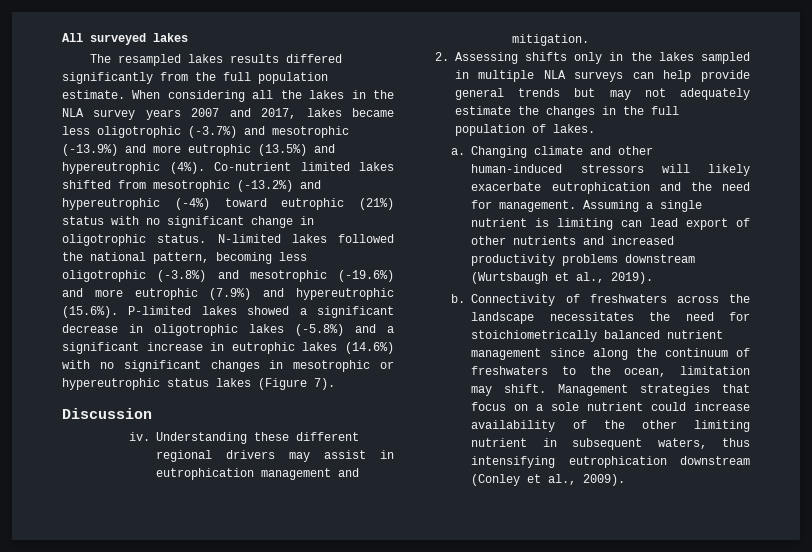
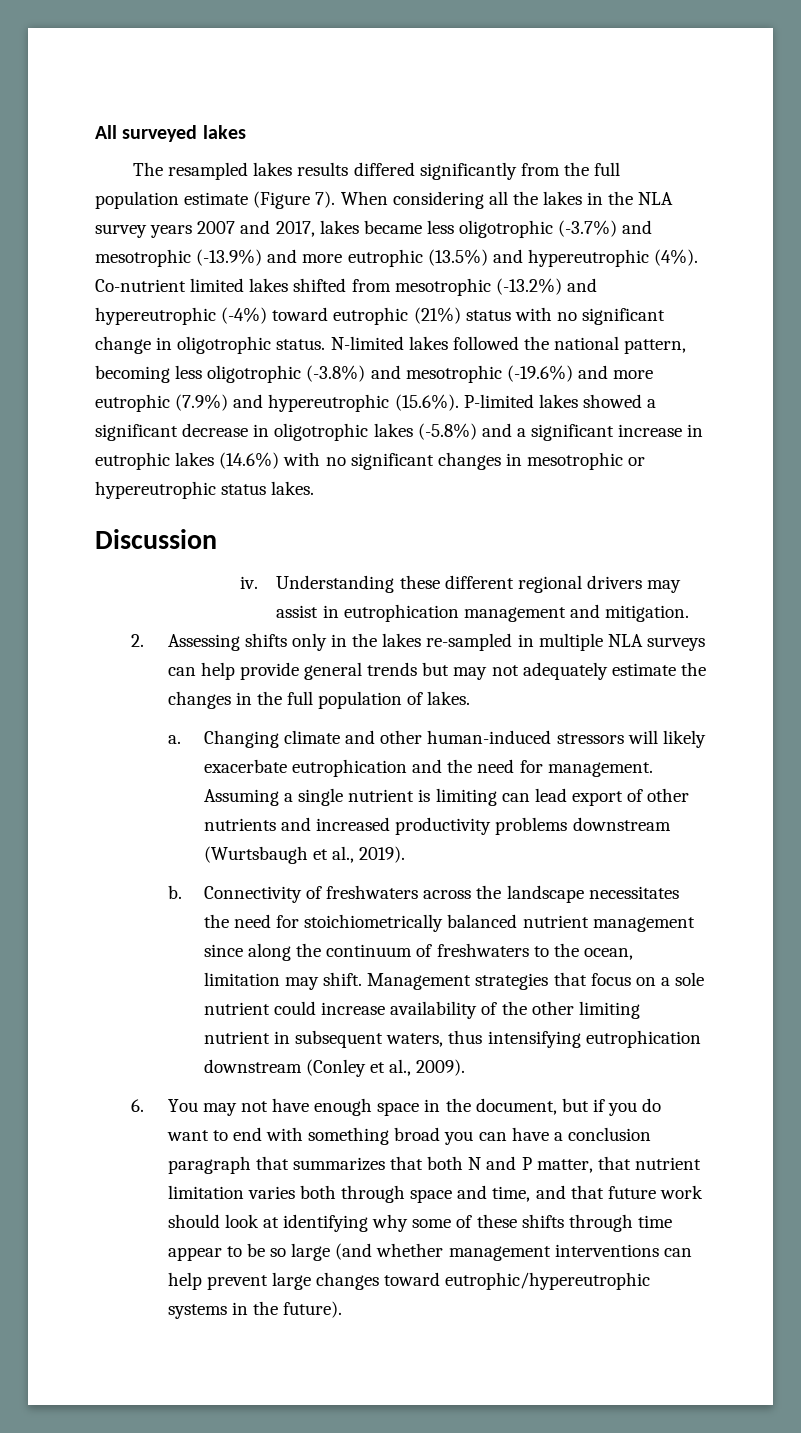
- The resampled lakes results differed significantly from the full population estimate.
+ The resampled lakes results differed significantly from the full population estimate (Figure 7).
- N-limited lakes followed the national pattern, becoming less oligotrophic (-3.8%) and mesotrophic (-19.6%) and more eutrophic (7.9%) and hypereutrophic (15.6%). P-limited lakes showed a significant decrease in oligotrophic lakes (-5.8%) and a significant increase in eutrophic lakes (14.6%) with no significant changes in mesotrophic or hypereutrophic status lakes (Figure 7).
+ N-limited lakes followed the national pattern, becoming less oligotrophic (-3.8%) and mesotrophic (-19.6%) and more eutrophic (7.9%) and hypereutrophic (15.6%). P-limited lakes showed a significant decrease in oligotrophic lakes (-5.8%) and a significant increase in eutrophic lakes (14.6%) with no significant changes in mesotrophic or hypereutrophic status lakes.
- 2. Assessing shifts only in the lakes sampled in multiple NLA surveys can help provide general trends but may not adequately estimate the changes in the full population of lakes.
+ 2. Assessing shifts only in the lakes re-sampled in multiple NLA surveys can help provide general trends but may not adequately estimate the changes in the full population of lakes.
+ 6. You may not have enough space in the document, but if you do want to end with something broad you can have a conclusion paragraph that summarizes that both N and P matter, that nutrient limitation varies both through space and time, and that future work should look at identifying why some of these shifts through time appear to be so large (and whether management interventions can help prevent large changes toward eutrophic/hypereutrophic systems in the future).

